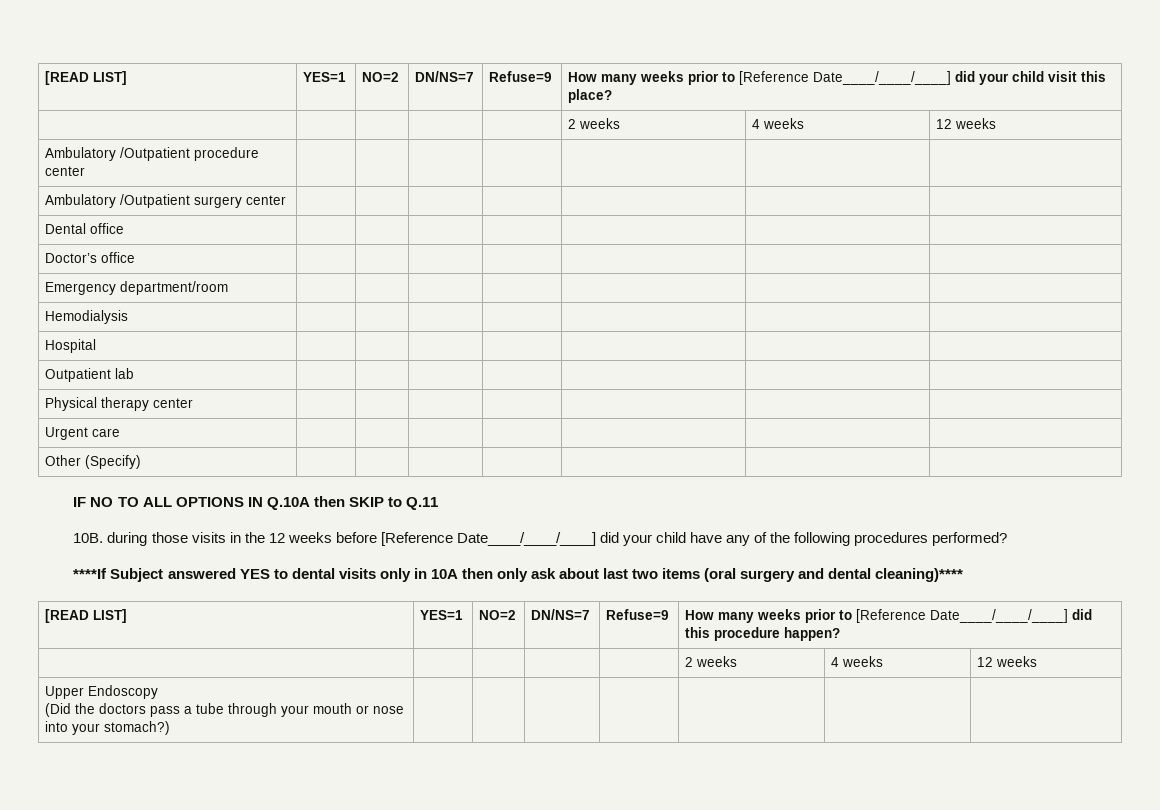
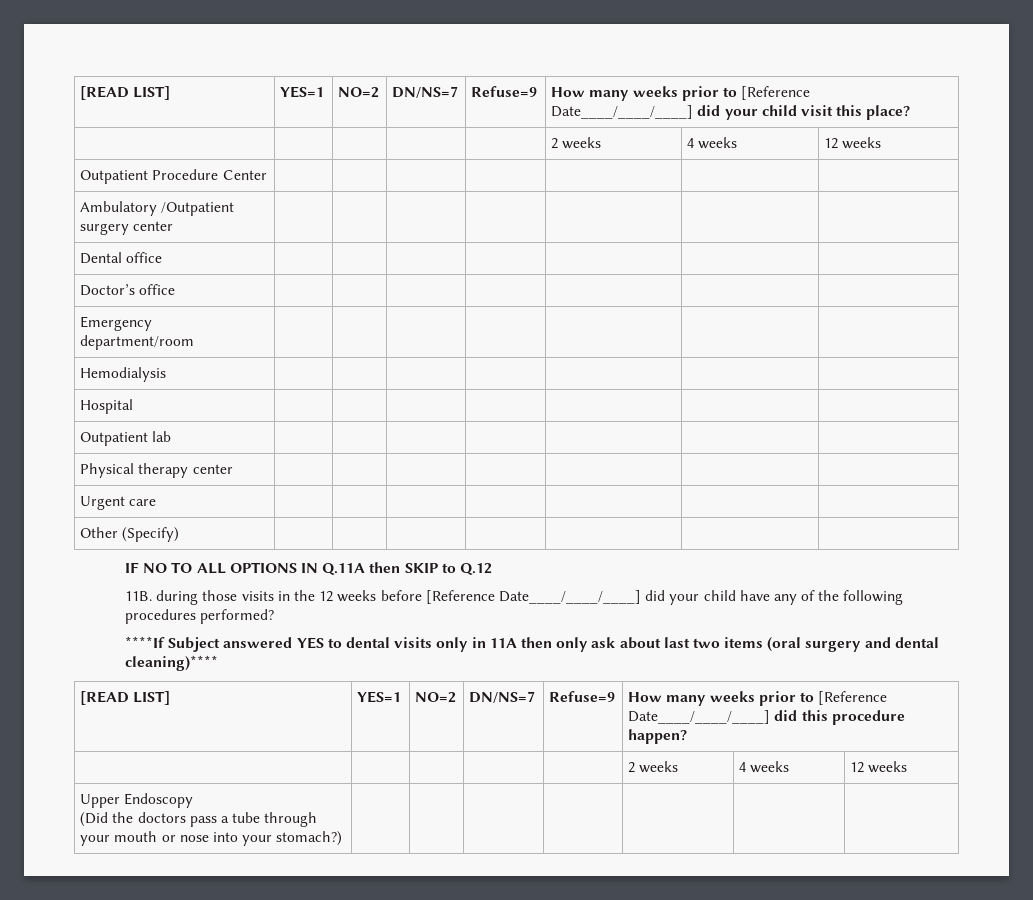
- Ambulatory /Outpatient procedure center | | | | | | |
+ Outpatient Procedure Center | | | | | | |
- IF NO TO ALL OPTIONS IN Q.10A then SKIP to Q.11
- 10B. during those visits in the 12 weeks before [Reference Date____/____/____] did your child have any of the following procedures performed?
+ IF NO TO ALL OPTIONS IN Q.11A then SKIP to Q.12
+ 11B. during those visits in the 12 weeks before [Reference Date____/____/____] did your child have any of the following procedures performed?
- ****If Subject answered YES to dental visits only in 10A then only ask about last two items (oral surgery and dental cleaning)****
+ ****If Subject answered YES to dental visits only in 11A then only ask about last two items (oral surgery and dental cleaning)****

